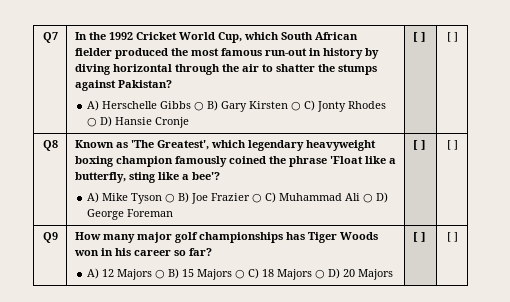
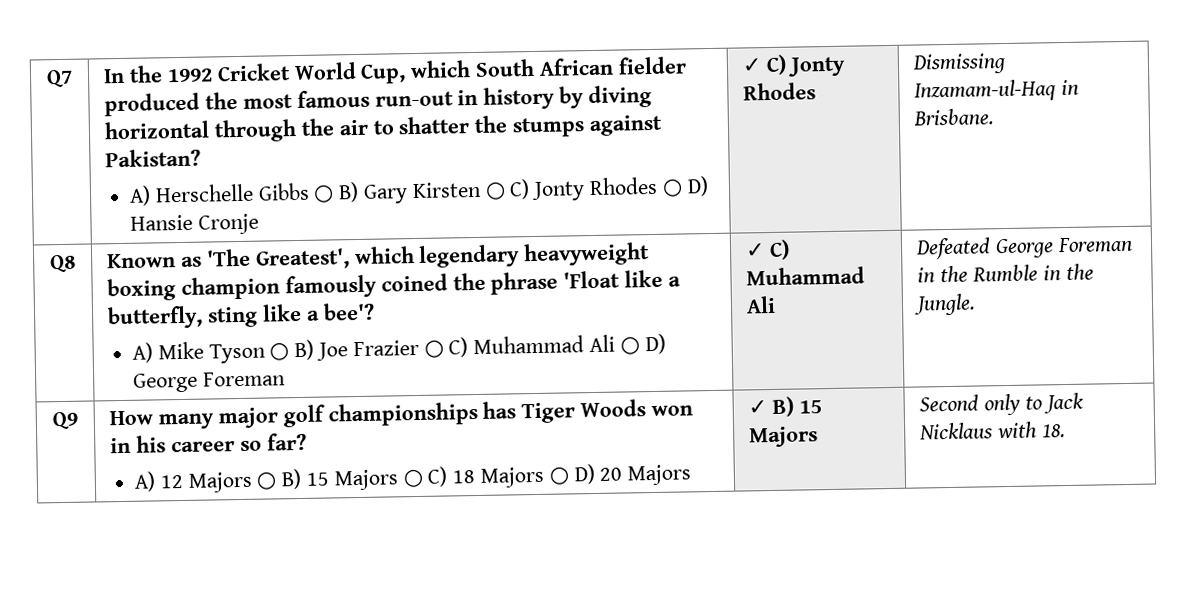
- A) Herschelle Gibbs ○ B) Gary Kirsten ○ C) Jonty Rhodes ○ D) Hansie Cronje | [ ] | [ ]
+ A) Herschelle Gibbs ○ B) Gary Kirsten ○ C) Jonty Rhodes ○ D) Hansie Cronje | ✓ C) Jonty Rhodes | Dismissing Inzamam-ul-Haq in Brisbane.
- A) Mike Tyson ○ B) Joe Frazier ○ C) Muhammad Ali ○ D) George Foreman | [ ] | [ ]
+ A) Mike Tyson ○ B) Joe Frazier ○ C) Muhammad Ali ○ D) George Foreman | ✓ C) Muhammad Ali | Defeated George Foreman in the Rumble in the Jungle.
- A) 12 Majors ○ B) 15 Majors ○ C) 18 Majors ○ D) 20 Majors | [ ] | [ ]
+ A) 12 Majors ○ B) 15 Majors ○ C) 18 Majors ○ D) 20 Majors | ✓ B) 15 Majors | Second only to Jack Nicklaus with 18.

